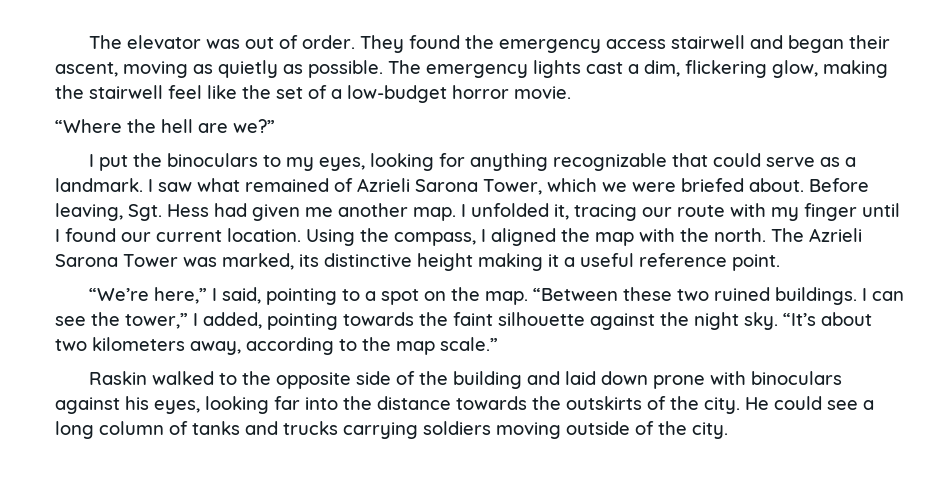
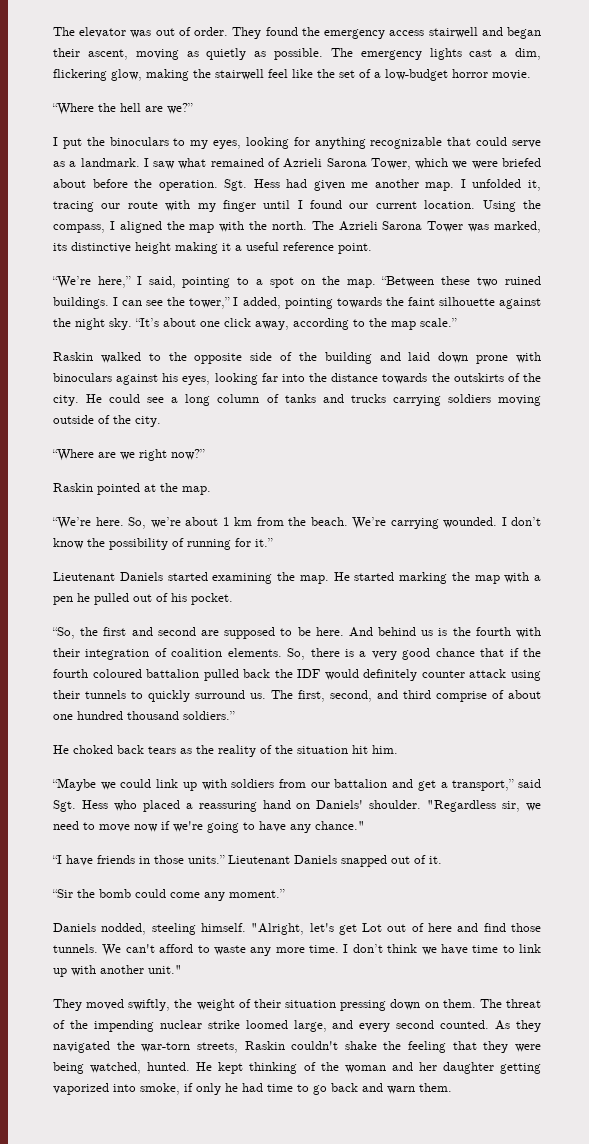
- I saw what remained of Azrieli Sarona Tower, which we were briefed about. Before leaving, Sgt. Hess had given me another map.
+ I saw what remained of Azrieli Sarona Tower, which we were briefed about before the operation. Sgt. Hess had given me another map.
- “It’s about two kilometers away, according to the map scale.”
+ “It’s about one click away, according to the map scale.”
+ “Where are we right now?”
+ Raskin pointed at the map.
+ “We’re here. So, we’re about 1 km from the beach. We’re carrying wounded. I don’t know the possibility of running for it.”
+ Lieutenant Daniels started examining the map. He started marking the map with a pen he pulled out of his pocket.
+ “So, the first and second are supposed to be here. And behind us is the fourth with their integration of coalition elements. So, there is a very good chance that if the fourth coloured battalion pulled back the IDF would definitely counter attack using their tunnels to quickly surround us. The first, second, and third comprise of about one hundred thousand soldiers.”
+ He choked back tears as the reality of the situation hit him.
+ “Maybe we could link up with soldiers from our battalion and get a transport,” said Sgt. Hess who placed a reassuring hand on Daniels' shoulder. "Regardless sir, we need to move now if we're going to have any chance."
+ “I have friends in those units.” Lieutenant Daniels snapped out of it.
+ “Sir the bomb could come any moment.”
+ Daniels nodded, steeling himself. "Alright, let's get Lot out of here and find those tunnels. We can't afford to waste any more time. I don’t think we have time to link up with another unit."
+ They moved swiftly, the weight of their situation pressing down on them. The threat of the impending nuclear strike loomed large, and every second counted. As they navigated the war-torn streets, Raskin couldn't shake the feeling that they were being watched, hunted. He kept thinking of the woman and her daughter getting vaporized into smoke, if only he had time to go back and warn them.

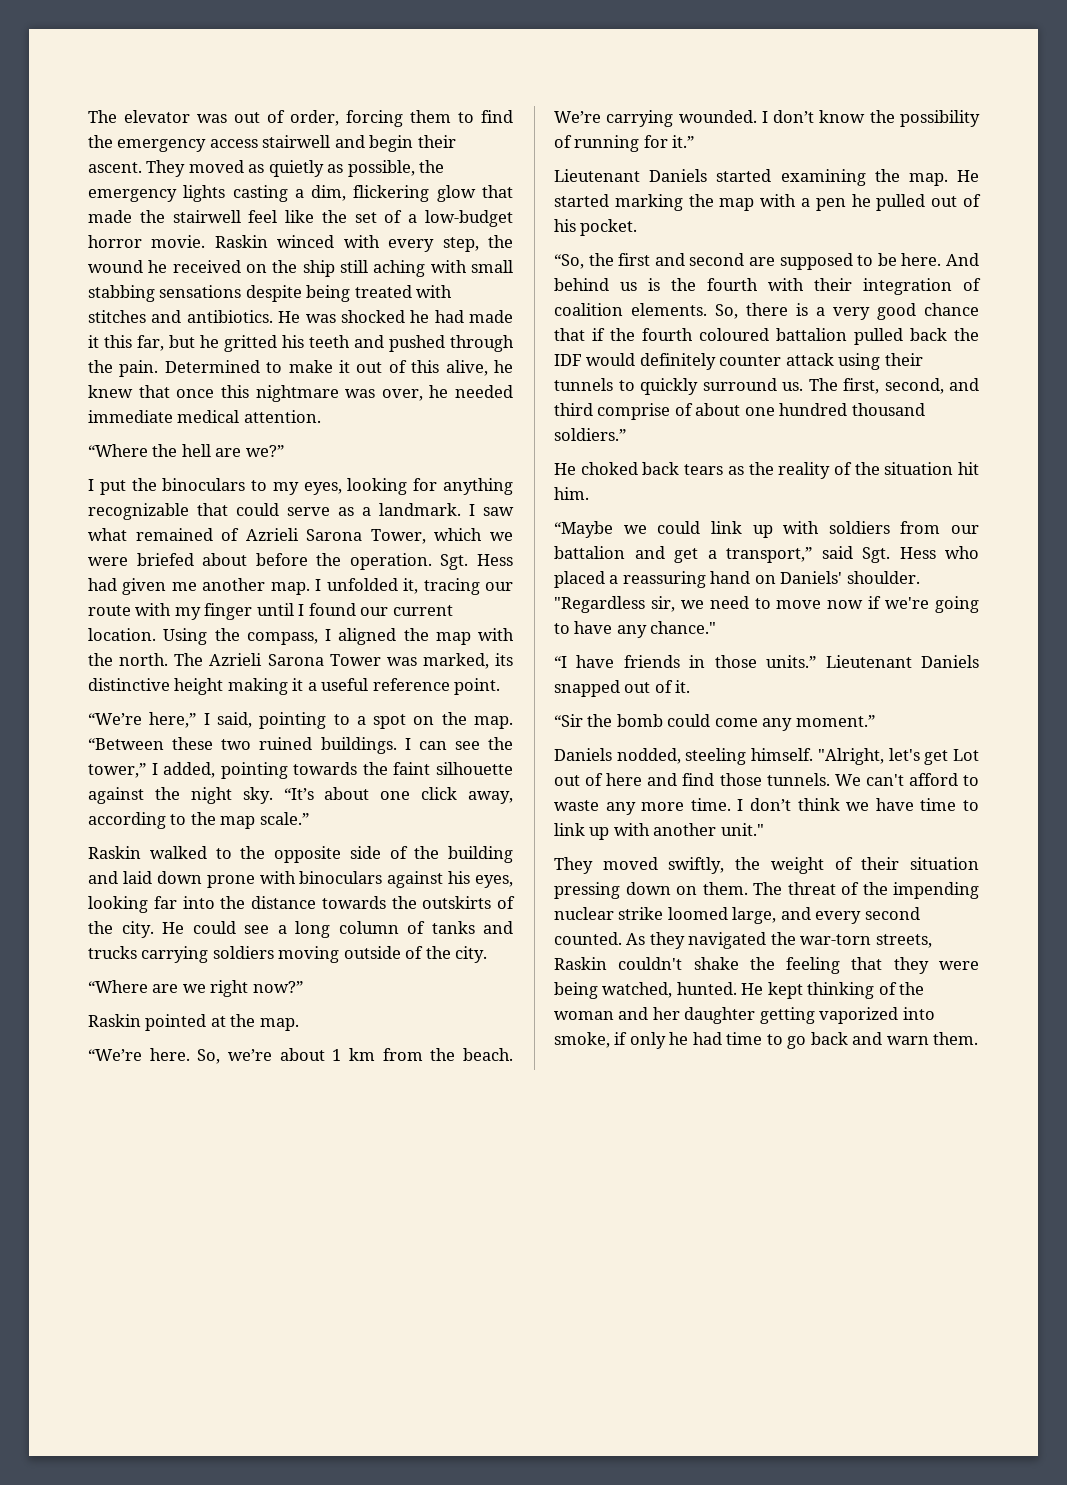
- The elevator was out of order. They found the emergency access stairwell and began their ascent, moving as quietly as possible. The emergency lights cast a dim, flickering glow, making the stairwell feel like the set of a low-budget horror movie.
+ The elevator was out of order, forcing them to find the emergency access stairwell and begin their ascent. They moved as quietly as possible, the emergency lights casting a dim, flickering glow that made the stairwell feel like the set of a low-budget horror movie. Raskin winced with every step, the wound he received on the ship still aching with small stabbing sensations despite being treated with stitches and antibiotics. He was shocked he had made it this far, but he gritted his teeth and pushed through the pain. Determined to make it out of this alive, he knew that once this nightmare was over, he needed immediate medical attention.

